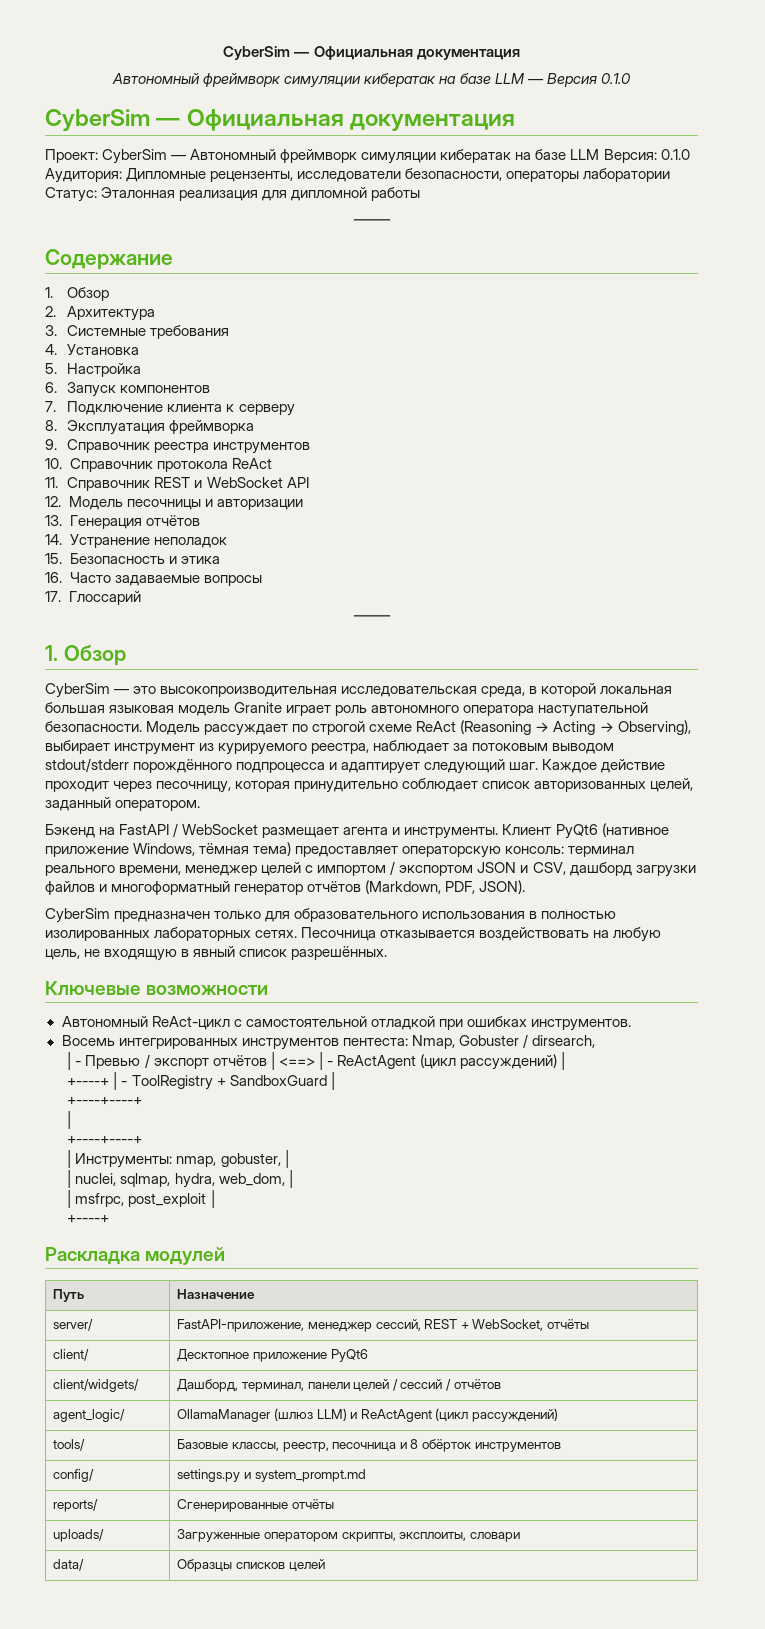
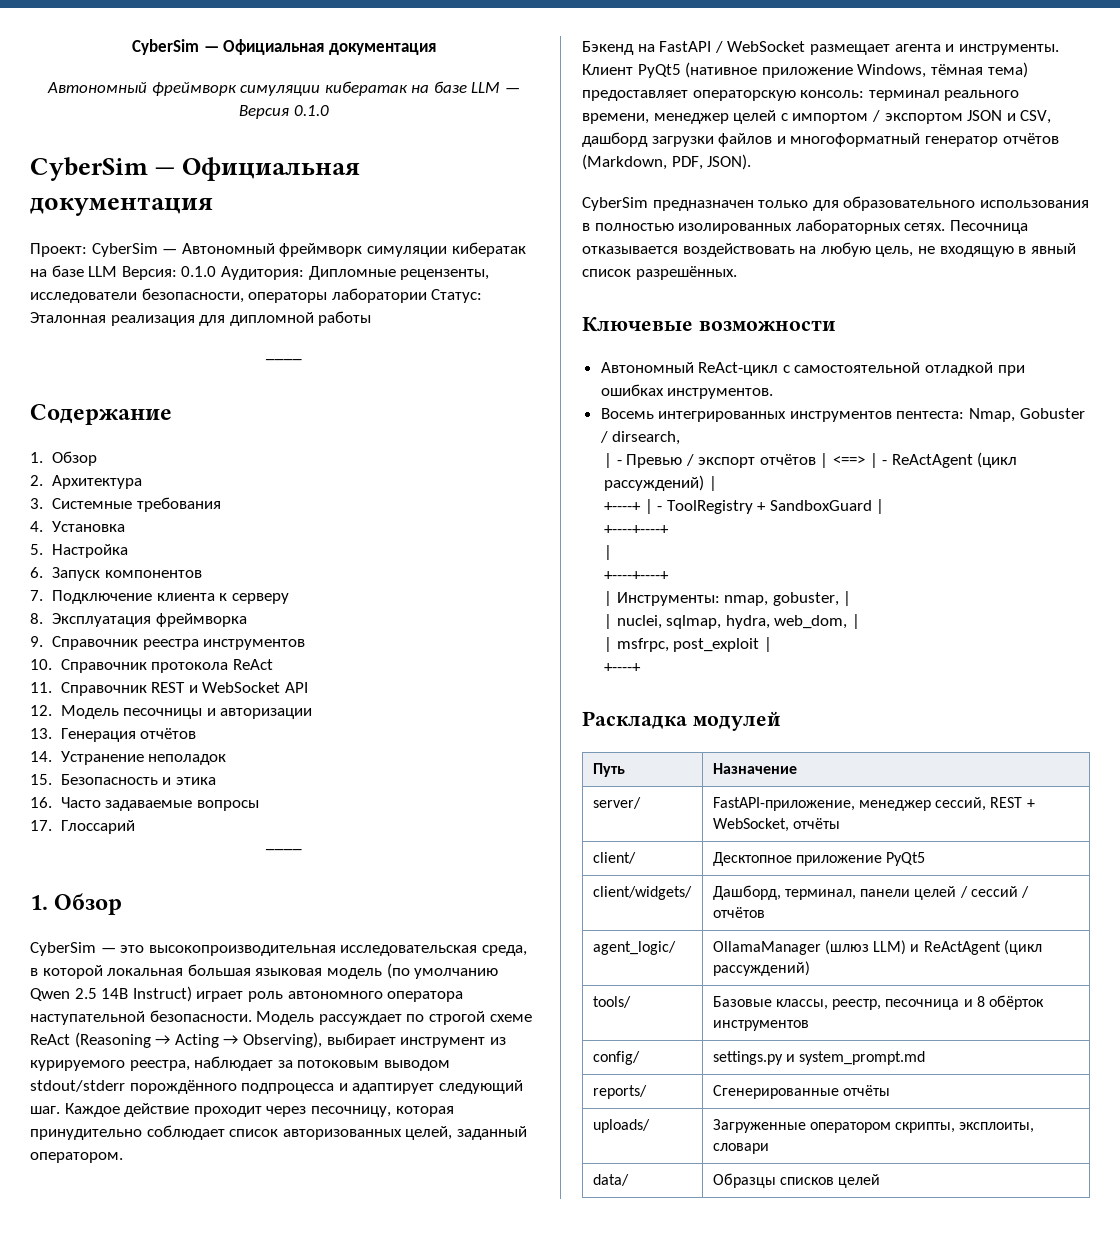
- CyberSim — это высокопроизводительная исследовательская среда, в которой локальная большая языковая модель Granite играет роль автономного оператора наступательной безопасности.
+ CyberSim — это высокопроизводительная исследовательская среда, в которой локальная большая языковая модель (по умолчанию Qwen 2.5 14B Instruct) играет роль автономного оператора наступательной безопасности.
- Клиент PyQt6 (нативное приложение Windows, тёмная тема) предоставляет операторскую консоль: терминал реального времени, менеджер целей с импортом / экспортом JSON и CSV, дашборд загрузки файлов и многоформатный генератор отчётов (Markdown, PDF, JSON).
+ Клиент PyQt5 (нативное приложение Windows, тёмная тема) предоставляет операторскую консоль: терминал реального времени, менеджер целей с импортом / экспортом JSON и CSV, дашборд загрузки файлов и многоформатный генератор отчётов (Markdown, PDF, JSON).
- client/ | Десктопное приложение PyQt6
+ client/ | Десктопное приложение PyQt5

